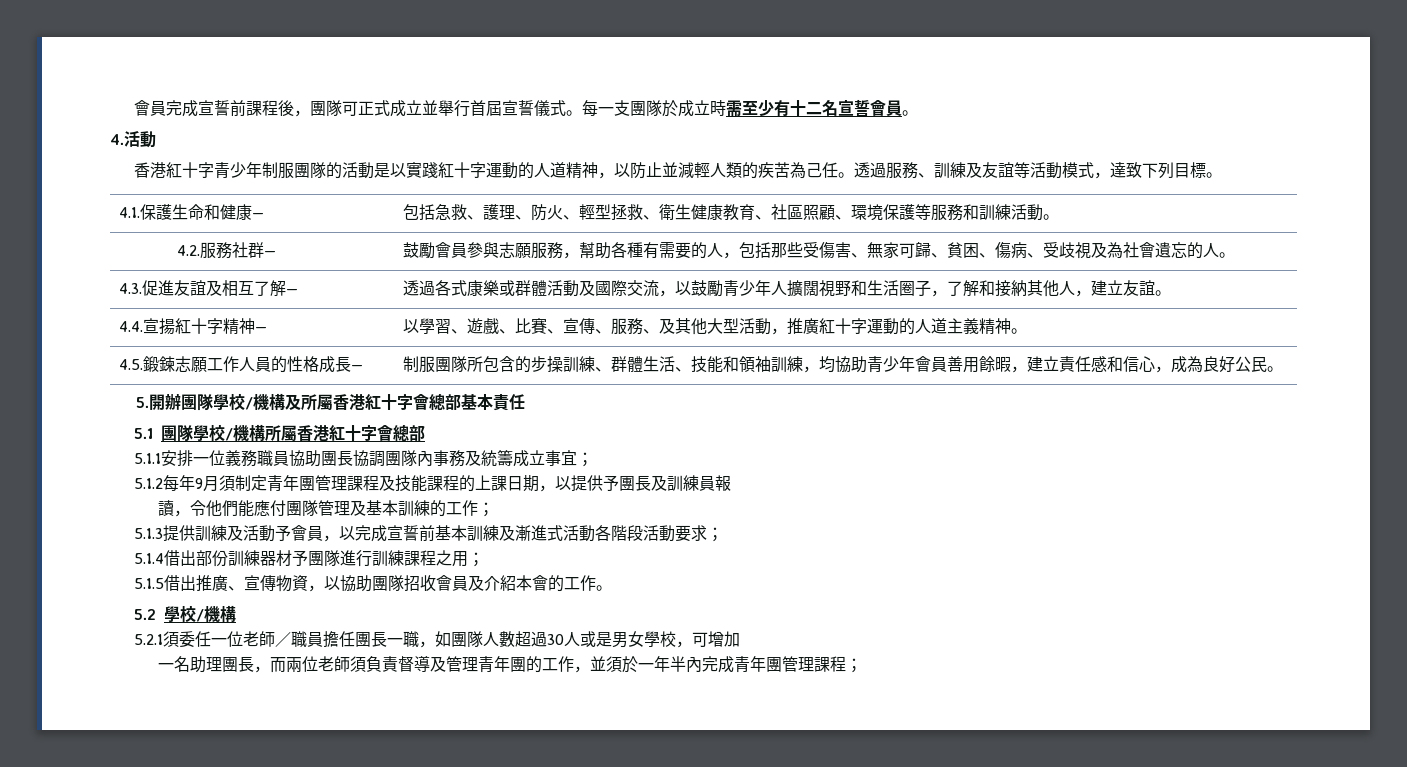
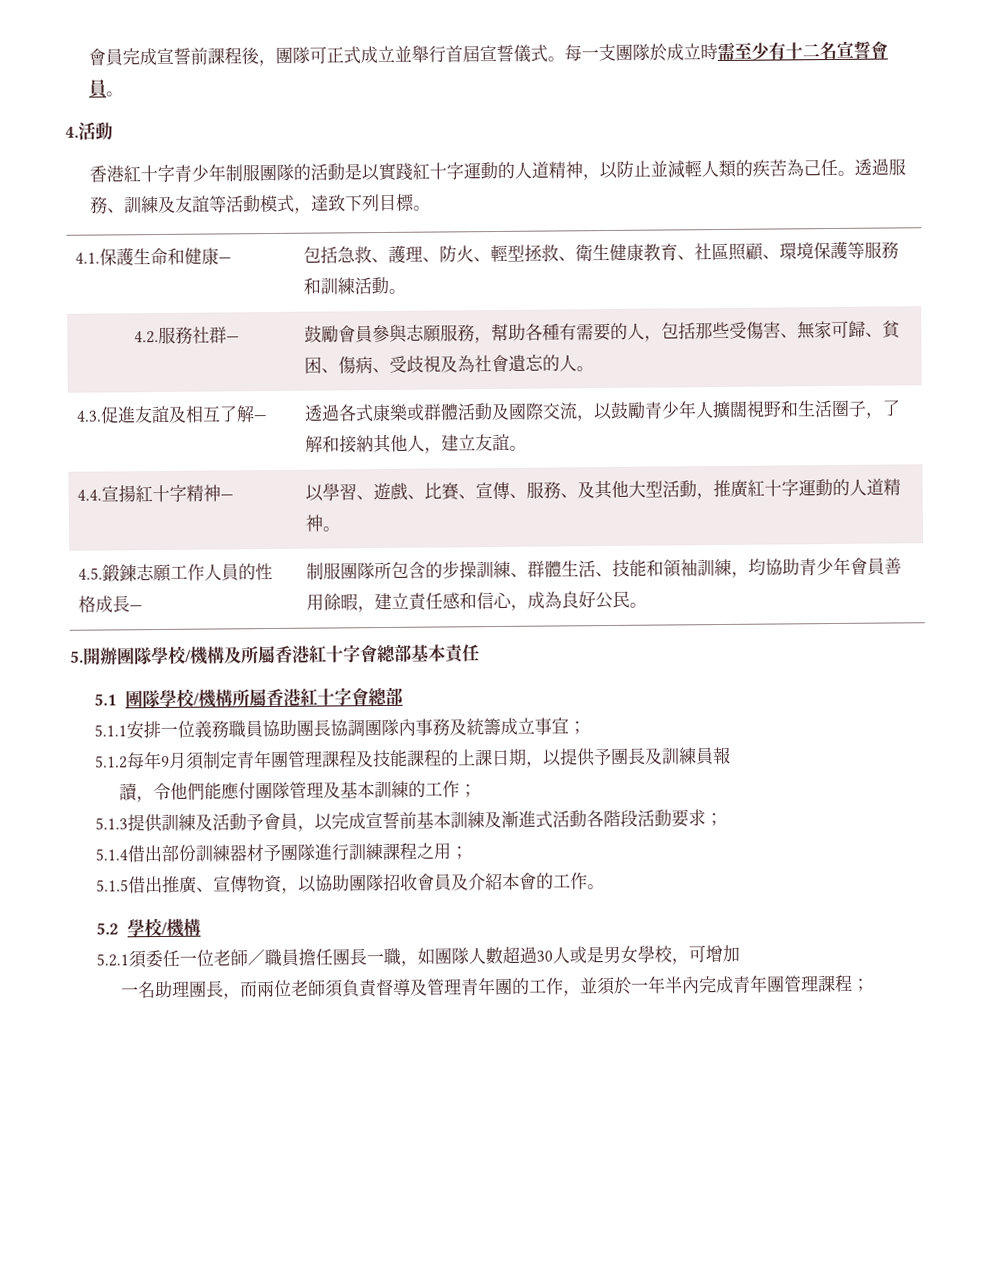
- 4.4.宣揚紅十字精神— | 以學習、遊戲、比賽、宣傳、服務、及其他大型活動，推廣紅十字運動的人道主義精神。
+ 4.4.宣揚紅十字精神— | 以學習、遊戲、比賽、宣傳、服務、及其他大型活動，推廣紅十字運動的人道精神。

